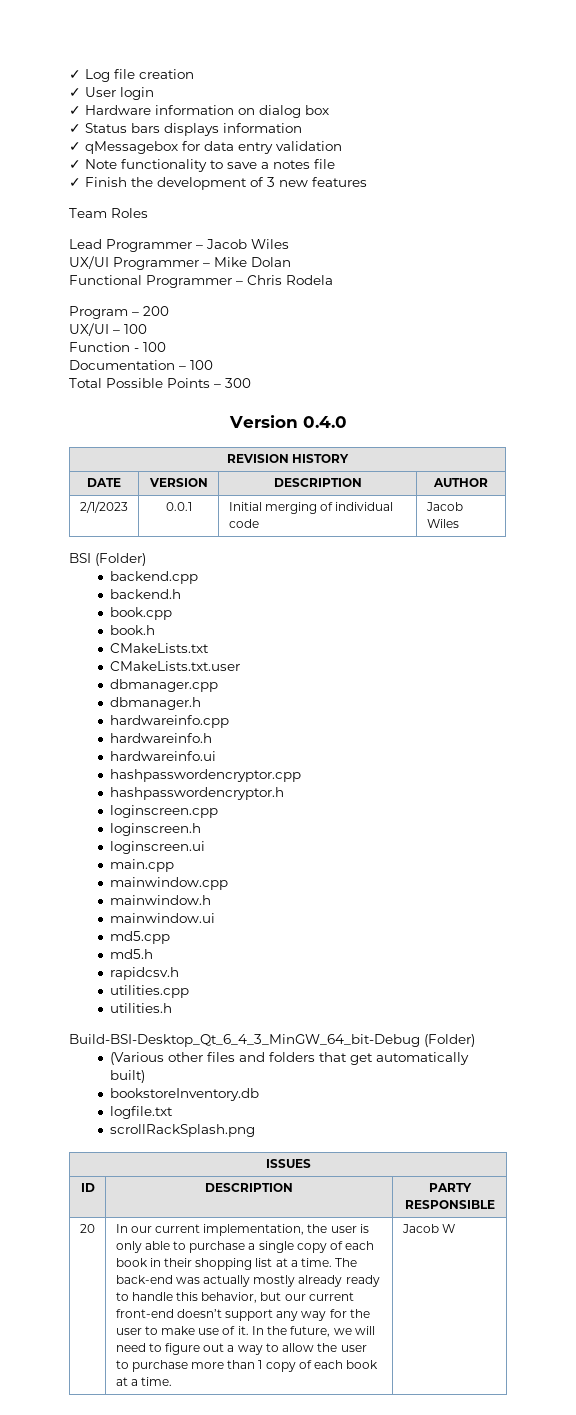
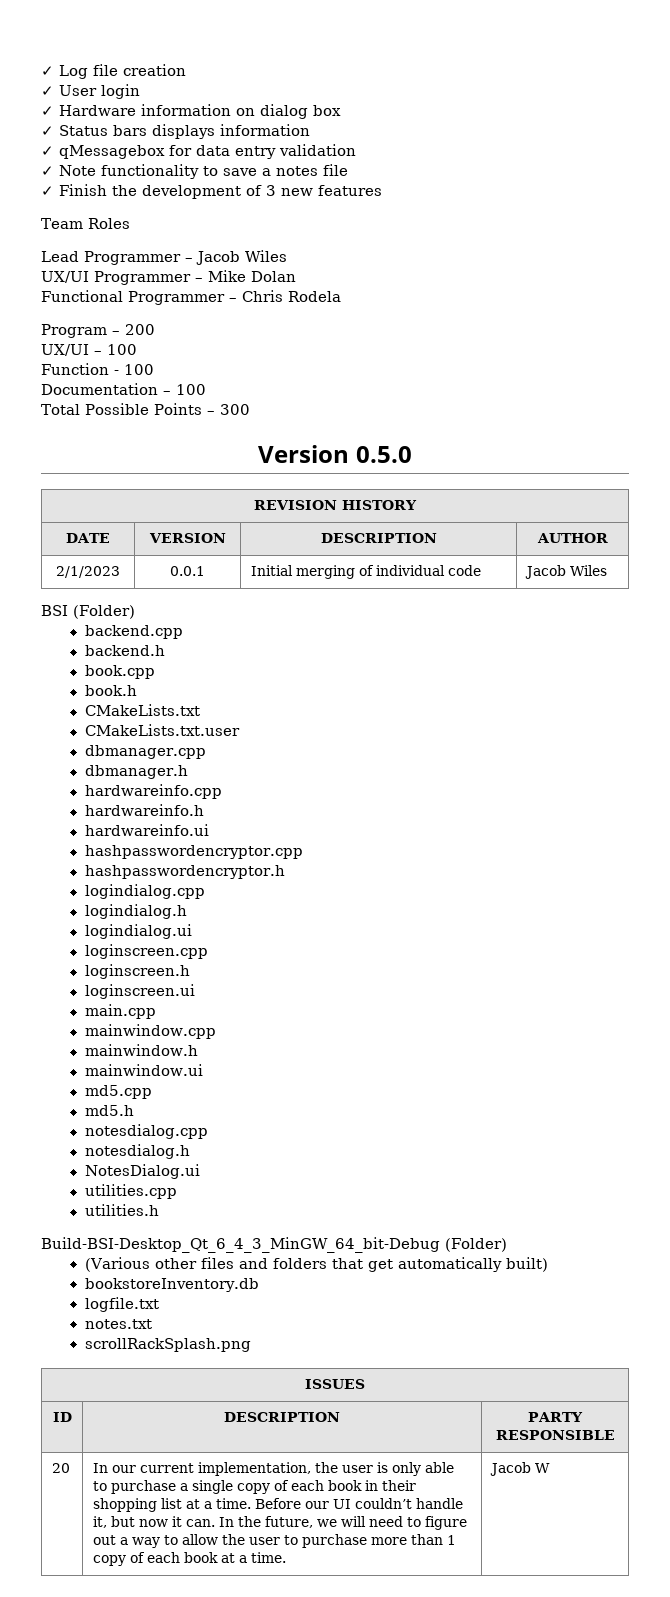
- Version 0.4.0
+ Version 0.5.0
+ logindialog.cpp
+ logindialog.h
+ logindialog.ui
- rapidcsv.h
+ notesdialog.cpp
+ notesdialog.h
+ NotesDialog.ui
+ notes.txt
- The back-end was actually mostly already ready to handle this behavior, but our current front-end doesn’t support any way for the user to make use of it.
+ Before our UI couldn’t handle it, but now it can.

